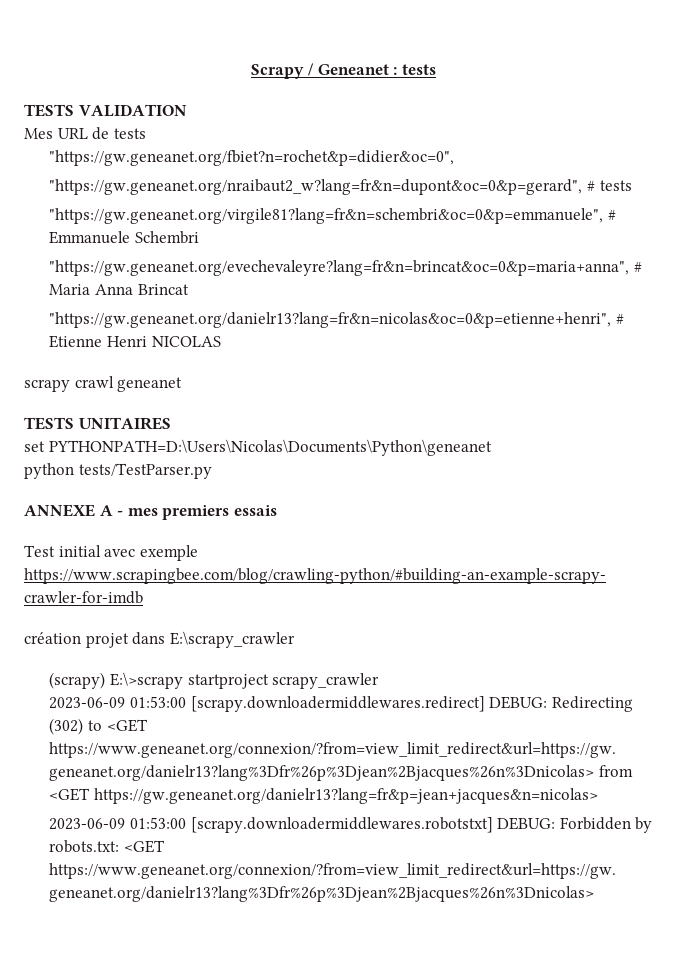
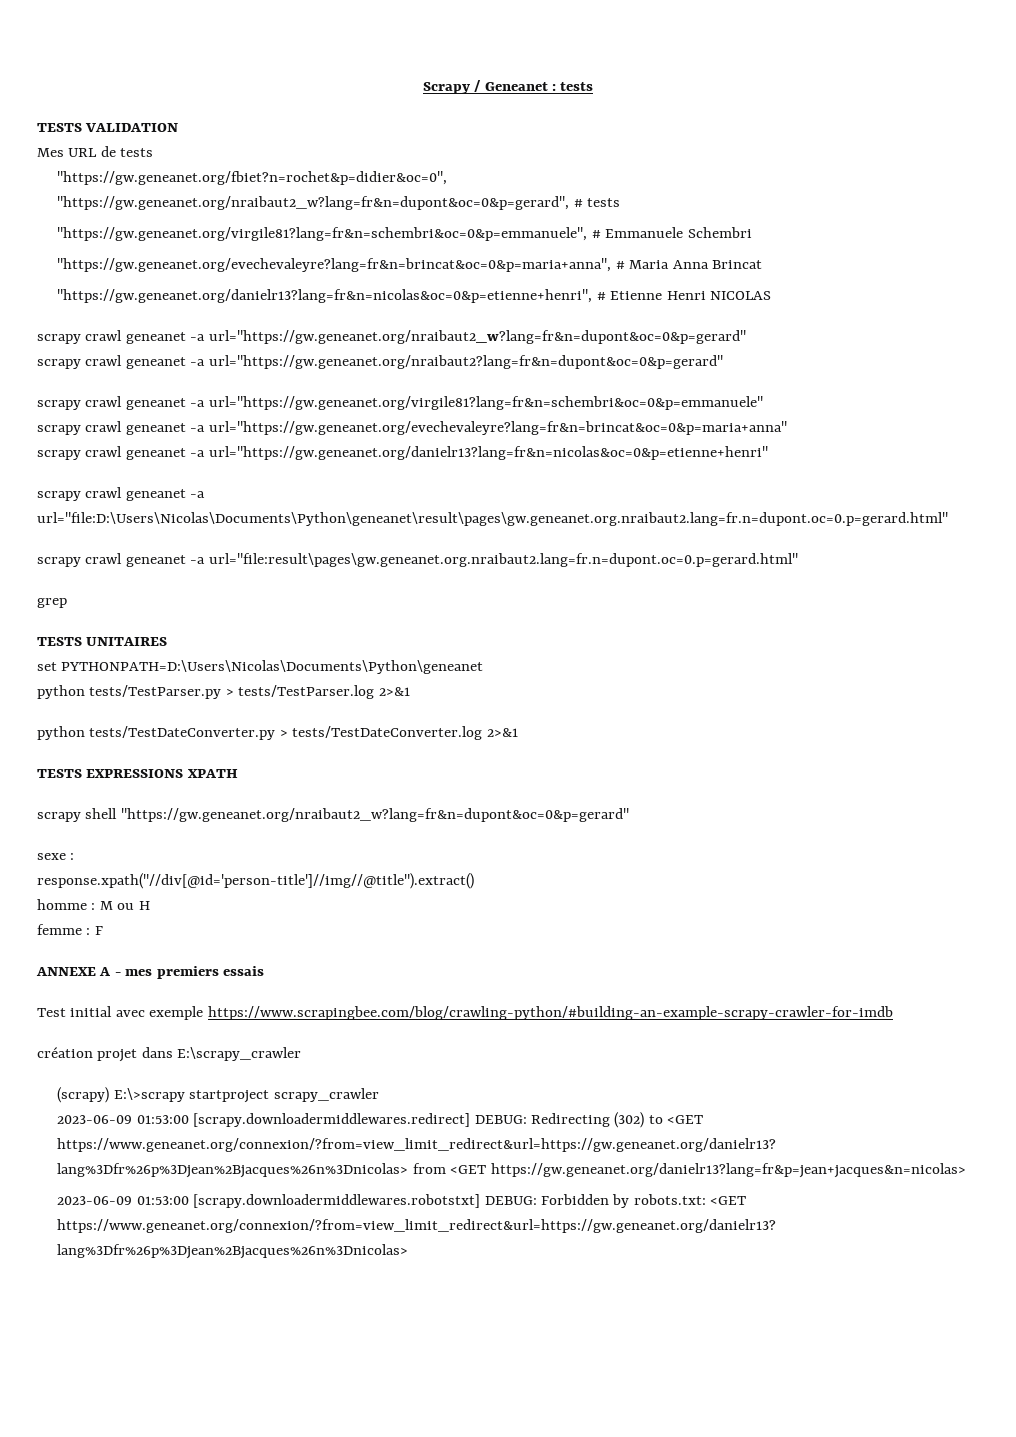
- scrapy crawl geneanet
+ scrapy crawl geneanet -a url="https://gw.geneanet.org/nraibaut2_w?lang=fr&n=dupont&oc=0&p=gerard"
+ scrapy crawl geneanet -a url="https://gw.geneanet.org/nraibaut2?lang=fr&n=dupont&oc=0&p=gerard"
+ scrapy crawl geneanet -a url="https://gw.geneanet.org/virgile81?lang=fr&n=schembri&oc=0&p=emmanuele"
+ scrapy crawl geneanet -a url="https://gw.geneanet.org/evechevaleyre?lang=fr&n=brincat&oc=0&p=maria+anna"
+ scrapy crawl geneanet -a url="https://gw.geneanet.org/danielr13?lang=fr&n=nicolas&oc=0&p=etienne+henri"
+ scrapy crawl geneanet -a url="file:D:\Users\Nicolas\Documents\Python\geneanet\result\pages\gw.geneanet.org.nraibaut2.lang=fr.n=dupont.oc=0.p=gerard.html"
+ scrapy crawl geneanet -a url="file:result\pages\gw.geneanet.org.nraibaut2.lang=fr.n=dupont.oc=0.p=gerard.html"
+ grep
- python tests/TestParser.py
+ python tests/TestParser.py > tests/TestParser.log 2>&1
+ python tests/TestDateConverter.py > tests/TestDateConverter.log 2>&1
+ TESTS EXPRESSIONS XPATH
+ scrapy shell "https://gw.geneanet.org/nraibaut2_w?lang=fr&n=dupont&oc=0&p=gerard"
+ sexe :
+ response.xpath("//div[@id='person-title']//img//@title").extract()
+ homme : M ou H
+ femme : F

